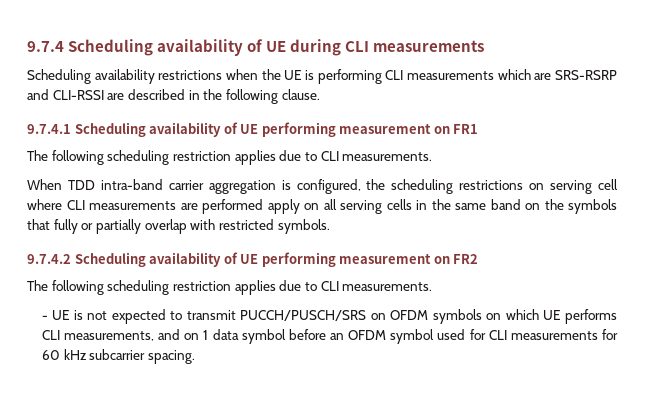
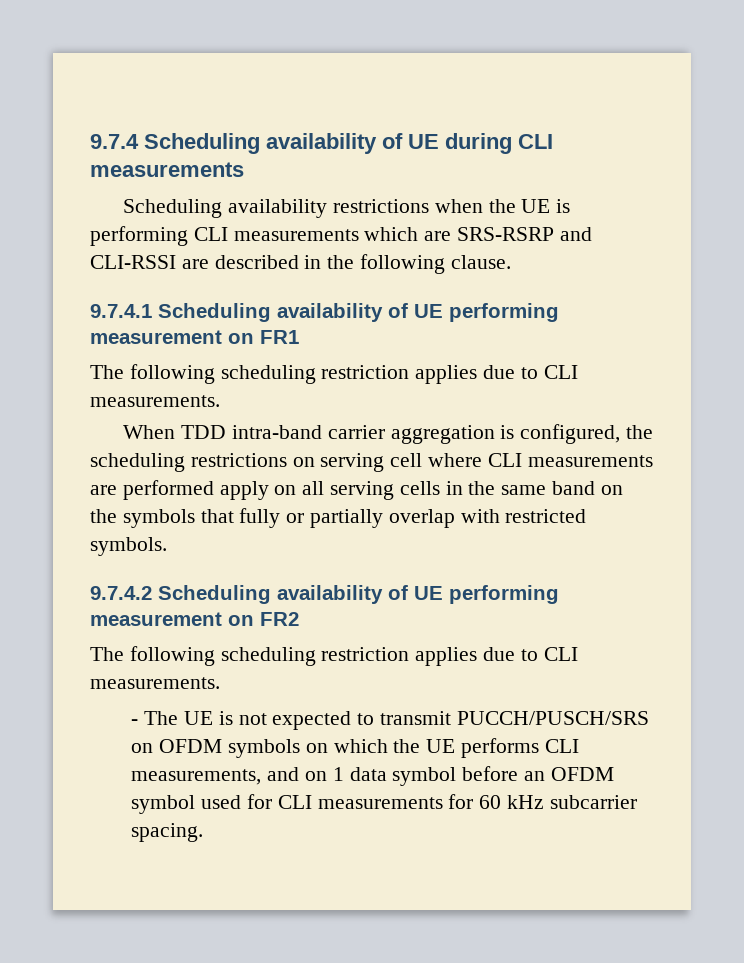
- - UE is not expected to transmit PUCCH/PUSCH/SRS on OFDM symbols on which UE performs CLI measurements, and on 1 data symbol before an OFDM symbol used for CLI measurements for 60 kHz subcarrier spacing.
+ - The UE is not expected to transmit PUCCH/PUSCH/SRS on OFDM symbols on which the UE performs CLI measurements, and on 1 data symbol before an OFDM symbol used for CLI measurements for 60 kHz subcarrier spacing.

